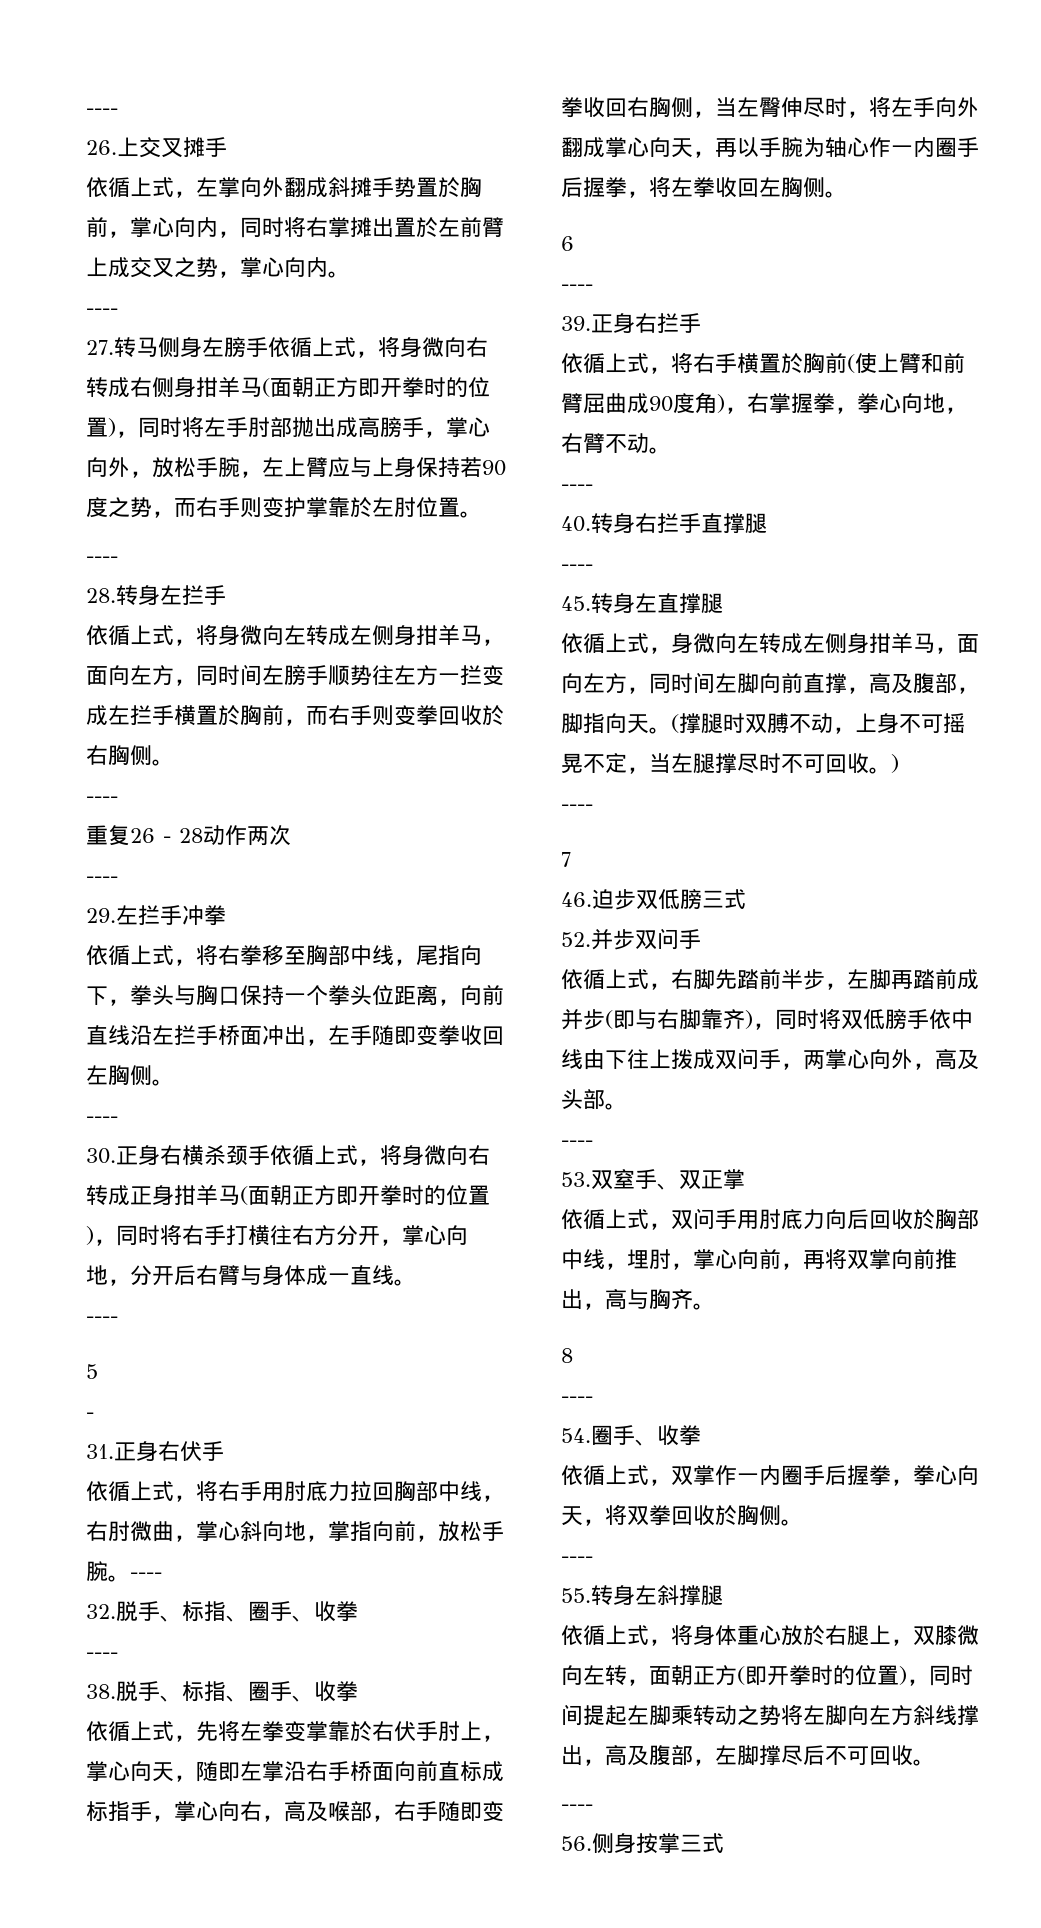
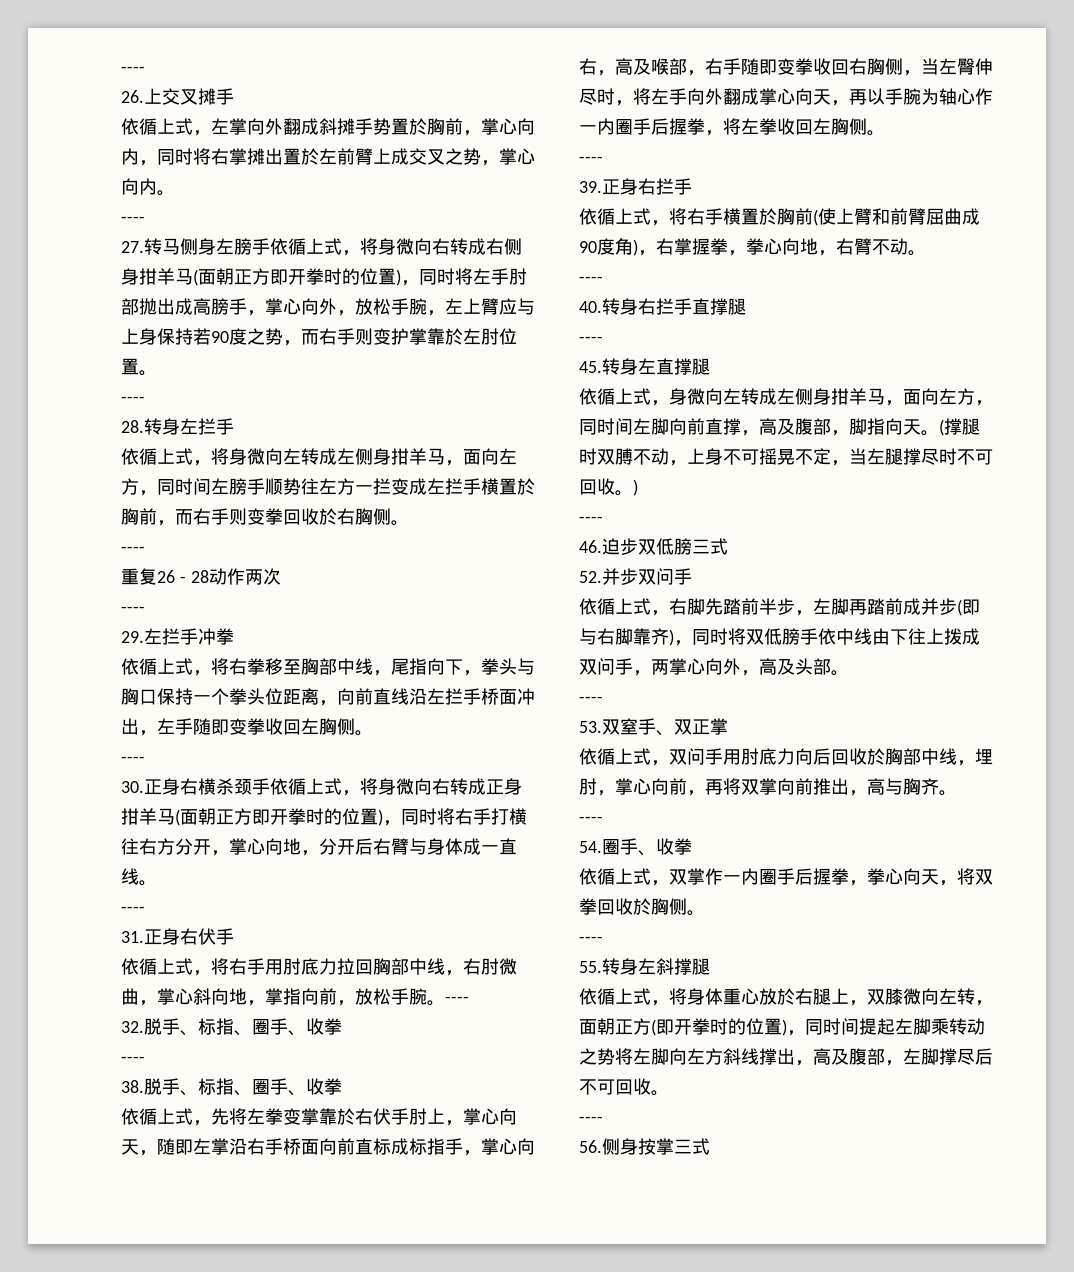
- 5
- -
- 6
- 7
- 8

